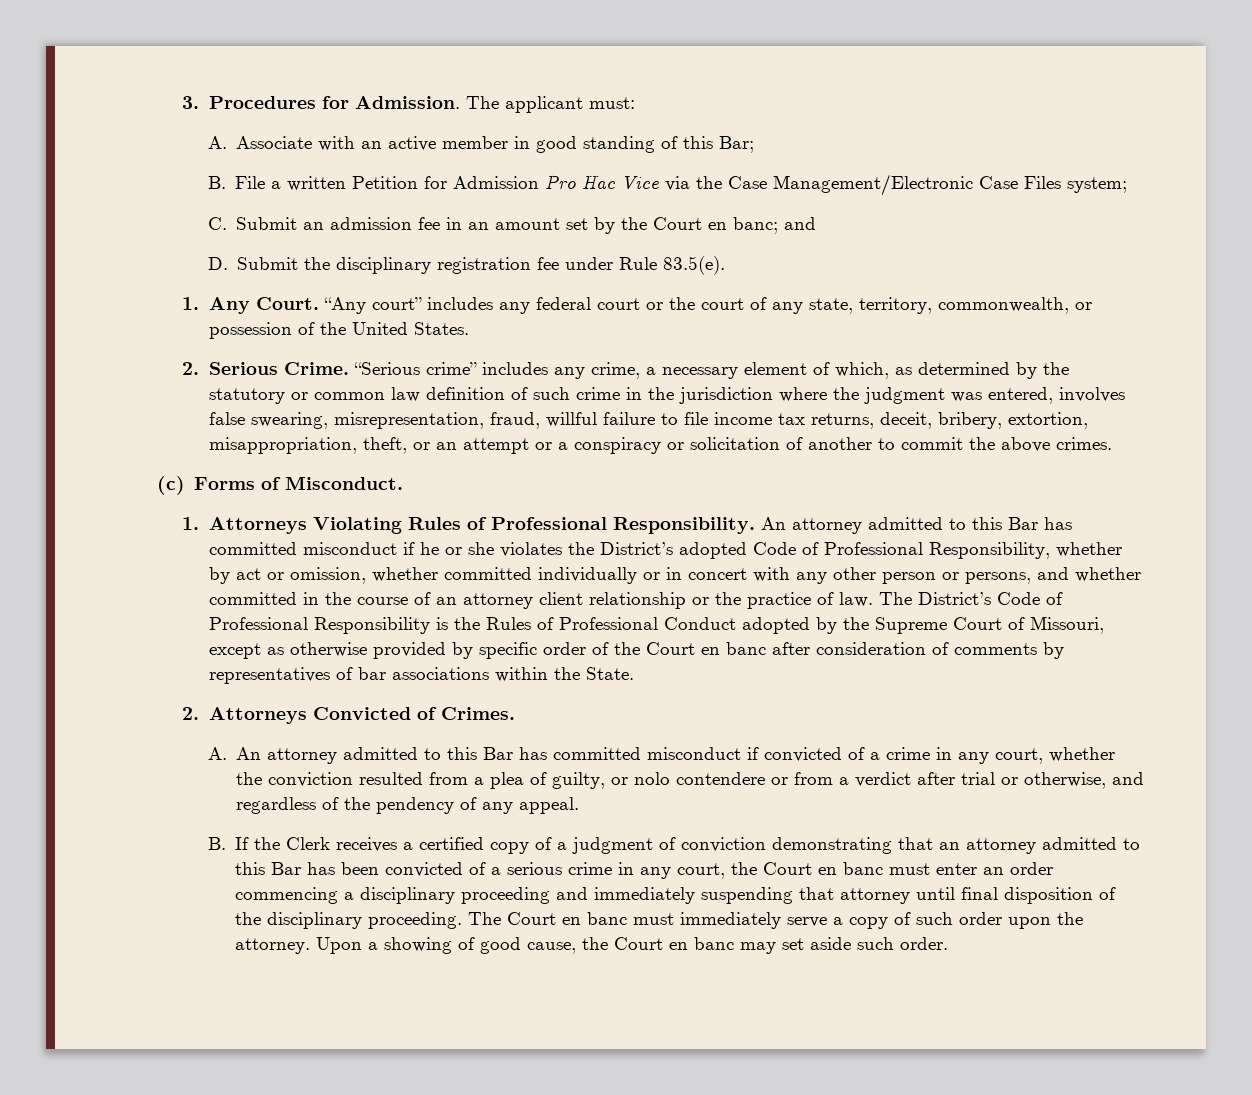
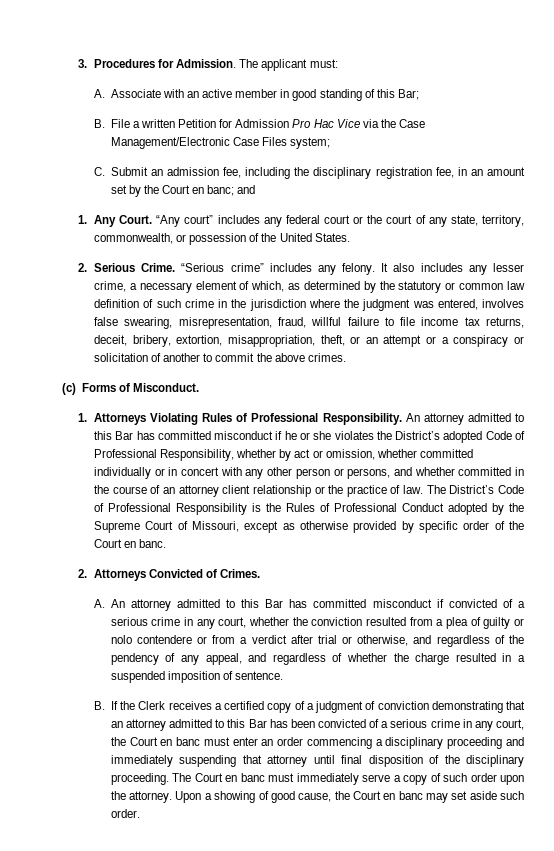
- C. Submit an admission fee in an amount set by the Court en banc; and
+ C. Submit an admission fee, including the disciplinary registration fee, in an amount set by the Court en banc; and
- D. Submit the disciplinary registration fee under Rule 83.5(e).
- “Serious crime” includes any crime, a necessary element of which, as determined by the statutory or common law definition of such crime in the jurisdiction where the judgment was entered, involves false swearing, misrepresentation, fraud, willful failure to file income tax returns, deceit, bribery, extortion, misappropriation, theft, or an attempt or a conspiracy or solicitation of another to commit the above crimes.
+ “Serious crime” includes any felony. It also includes any lesser crime, a necessary element of which, as determined by the statutory or common law definition of such crime in the jurisdiction where the judgment was entered, involves false swearing, misrepresentation, fraud, willful failure to file income tax returns, deceit, bribery, extortion, misappropriation, theft, or an attempt or a conspiracy or solicitation of another to commit the above crimes.
- The District’s Code of Professional Responsibility is the Rules of Professional Conduct adopted by the Supreme Court of Missouri, except as otherwise provided by specific order of the Court en banc after consideration of comments by representatives of bar associations within the State.
+ The District’s Code of Professional Responsibility is the Rules of Professional Conduct adopted by the Supreme Court of Missouri, except as otherwise provided by specific order of the Court en banc.
- A. An attorney admitted to this Bar has committed misconduct if convicted of a crime in any court, whether the conviction resulted from a plea of guilty, or nolo contendere or from a verdict after trial or otherwise, and regardless of the pendency of any appeal.
+ A. An attorney admitted to this Bar has committed misconduct if convicted of a serious crime in any court, whether the conviction resulted from a plea of guilty or nolo contendere or from a verdict after trial or otherwise, and regardless of the pendency of any appeal, and regardless of whether the charge resulted in a suspended imposition of sentence.

